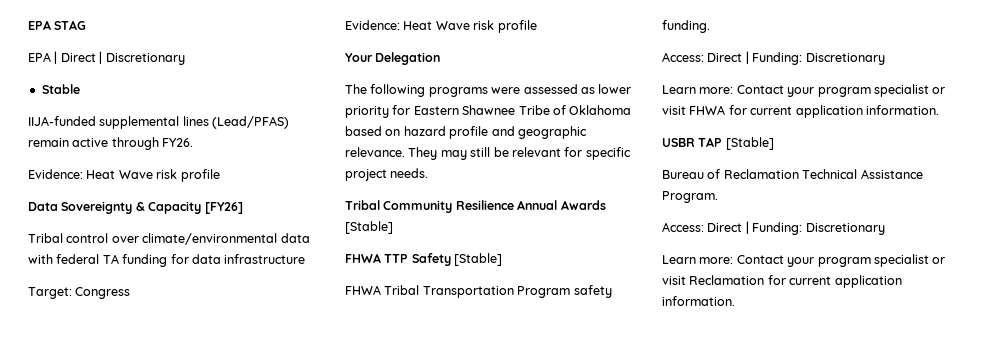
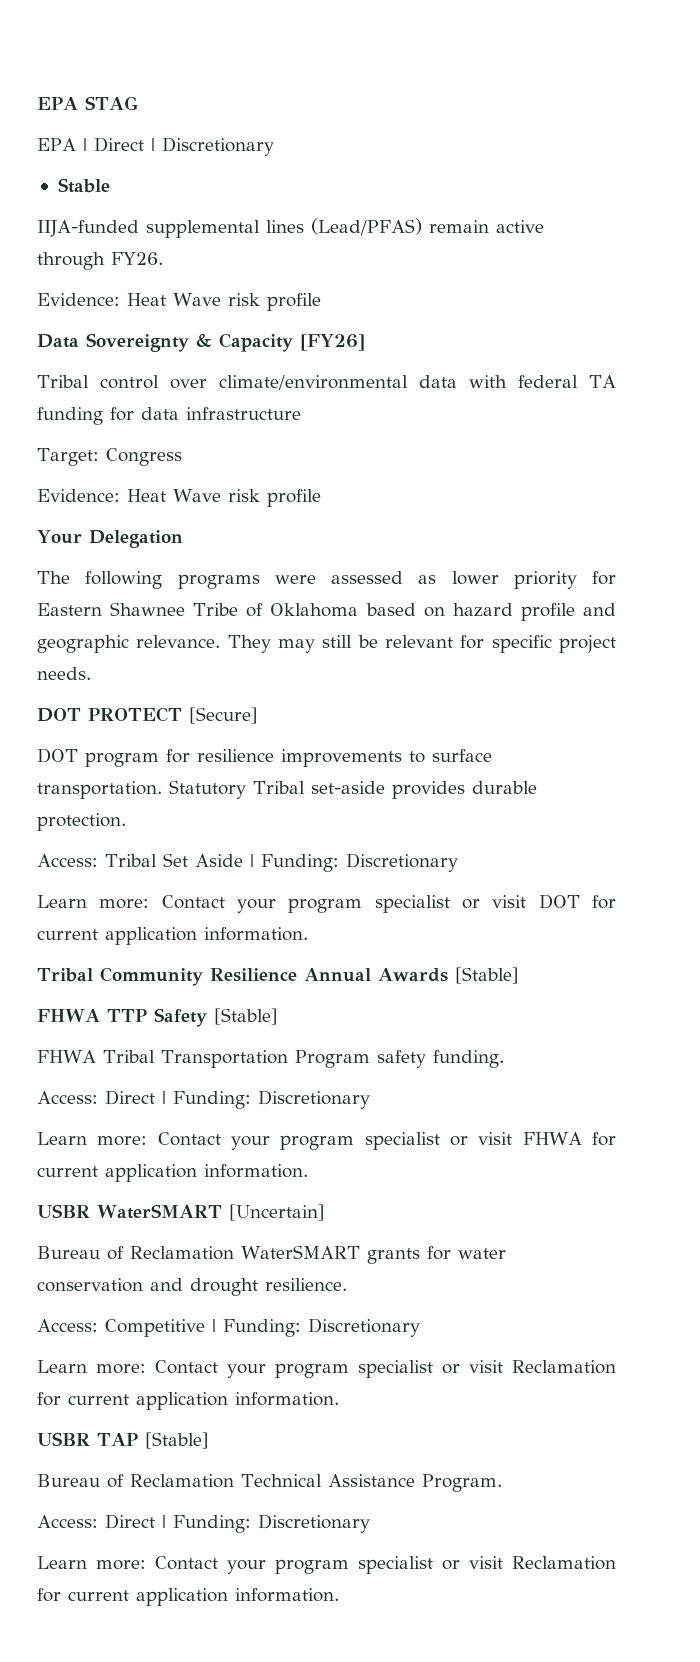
+ DOT PROTECT [Secure]
+ DOT program for resilience improvements to surface transportation. Statutory Tribal set-aside provides durable protection.
+ Access: Tribal Set Aside | Funding: Discretionary
+ Learn more: Contact your program specialist or visit DOT for current application information.
+ USBR WaterSMART [Uncertain]
+ Bureau of Reclamation WaterSMART grants for water conservation and drought resilience.
+ Access: Competitive | Funding: Discretionary
+ Learn more: Contact your program specialist or visit Reclamation for current application information.

